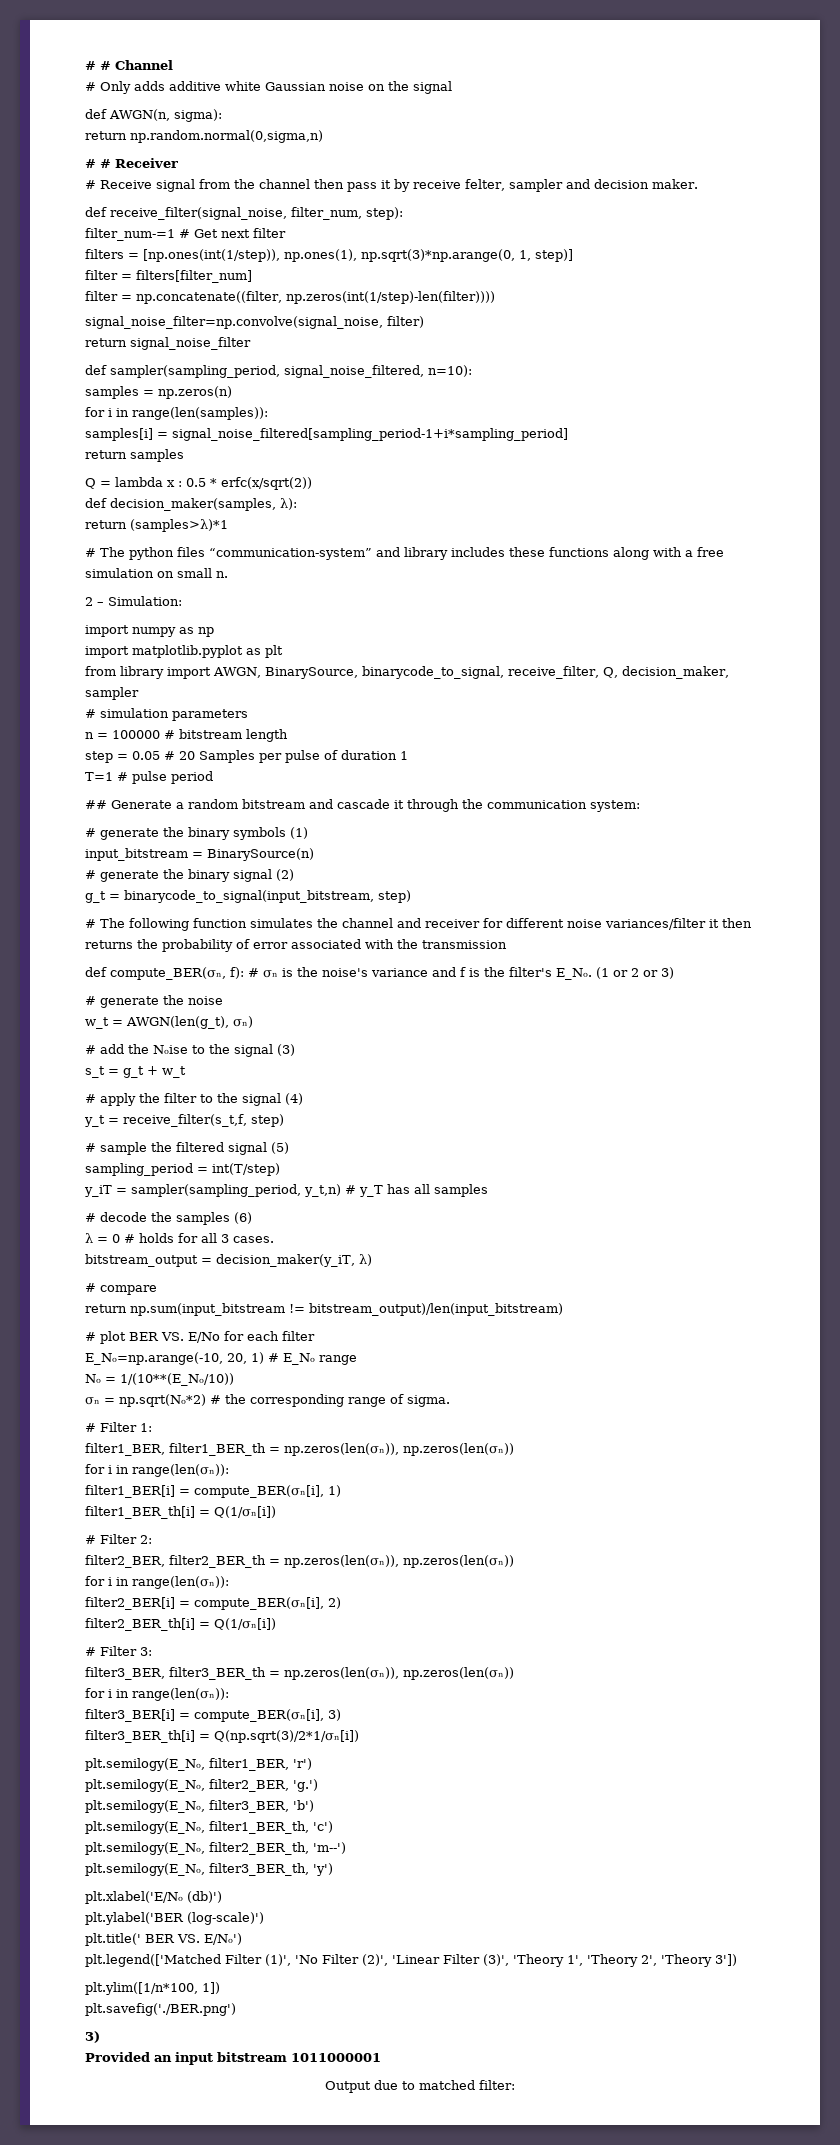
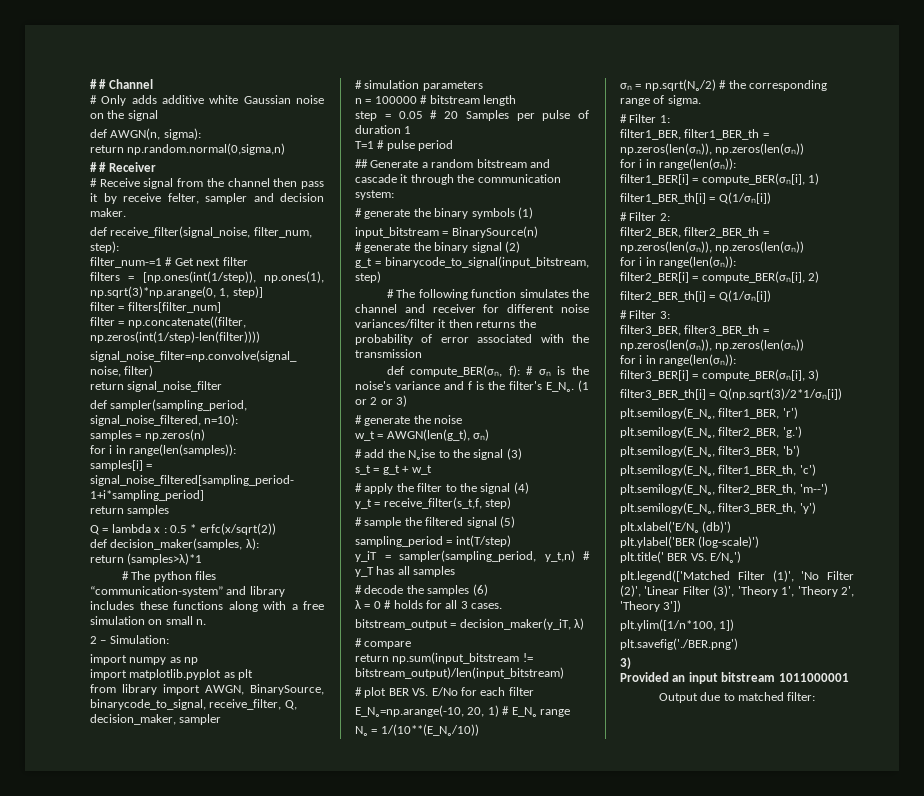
- σₙ = np.sqrt(Nₒ*2) # the corresponding range of sigma.
+ σₙ = np.sqrt(Nₒ/2) # the corresponding range of sigma.

